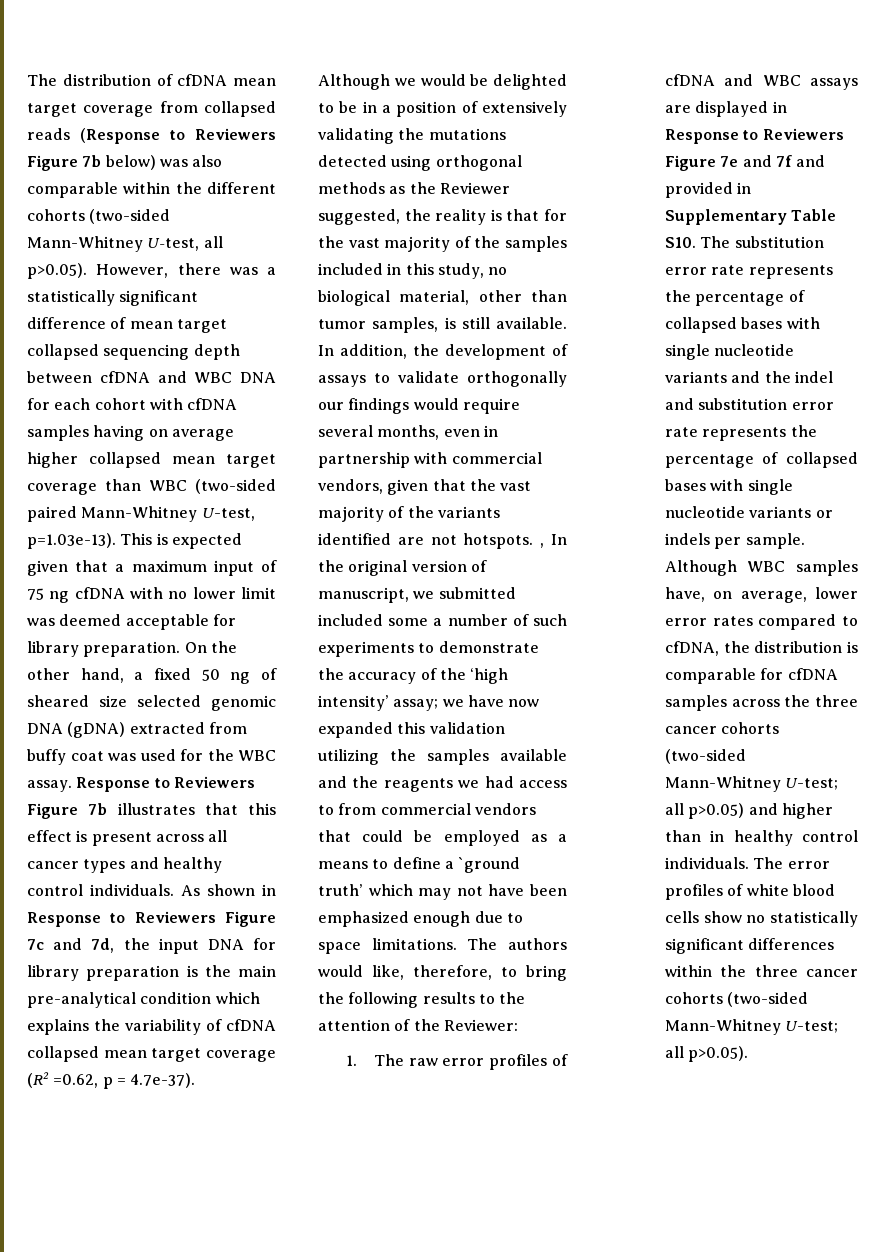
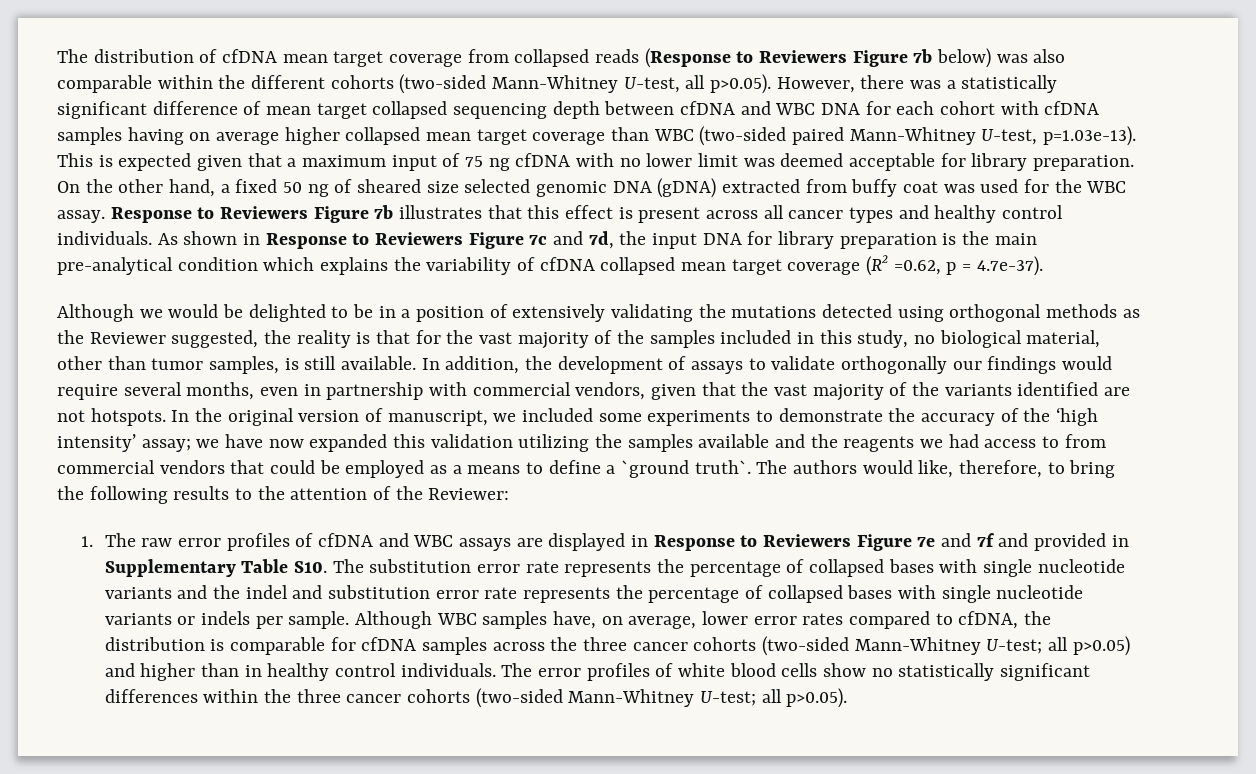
- In addition, the development of assays to validate orthogonally our findings would require several months, even in partnership with commercial vendors, given that the vast majority of the variants identified are not hotspots. , In the original version of manuscript, we submitted included some a number of such experiments to demonstrate the accuracy of the ‘high intensity’ assay;
+ In addition, the development of assays to validate orthogonally our findings would require several months, even in partnership with commercial vendors, given that the vast majority of the variants identified are not hotspots. In the original version of manuscript, we included some experiments to demonstrate the accuracy of the ‘high intensity’ assay;
- we have now expanded this validation utilizing the samples available and the reagents we had access to from commercial vendors that could be employed as a means to define a `ground truth’ which may not have been emphasized enough due to space limitations.
+ we have now expanded this validation utilizing the samples available and the reagents we had access to from commercial vendors that could be employed as a means to define a `ground truth`.

